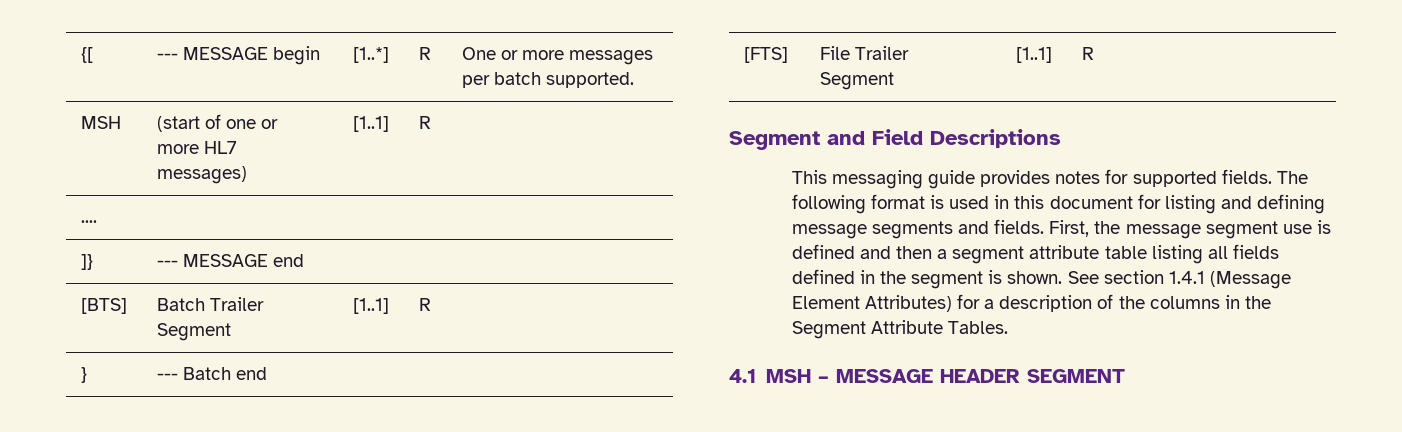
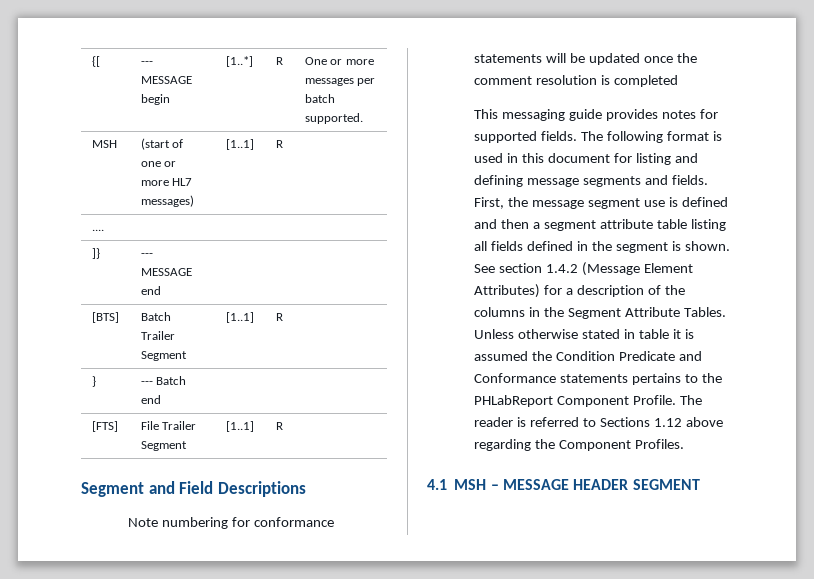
+ Note numbering for conformance statements will be updated once the comment resolution is completed
- See section 1.4.1 (Message Element Attributes) for a description of the columns in the Segment Attribute Tables.
+ See section 1.4.2 (Message Element Attributes) for a description of the columns in the Segment Attribute Tables. Unless otherwise stated in table it is assumed the Condition Predicate and Conformance statements pertains to the PHLabReport Component Profile. The reader is referred to Sections 1.12 above regarding the Component Profiles.

